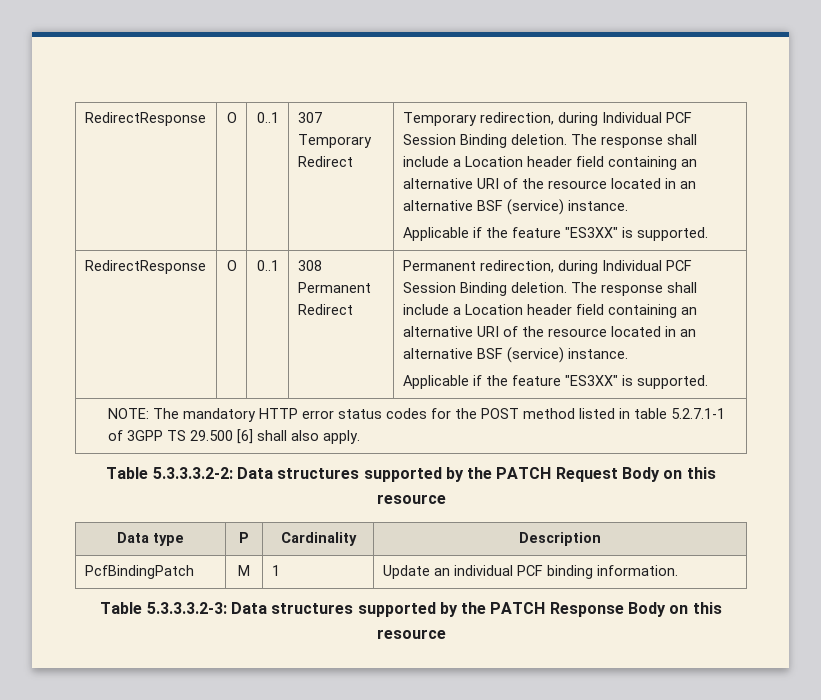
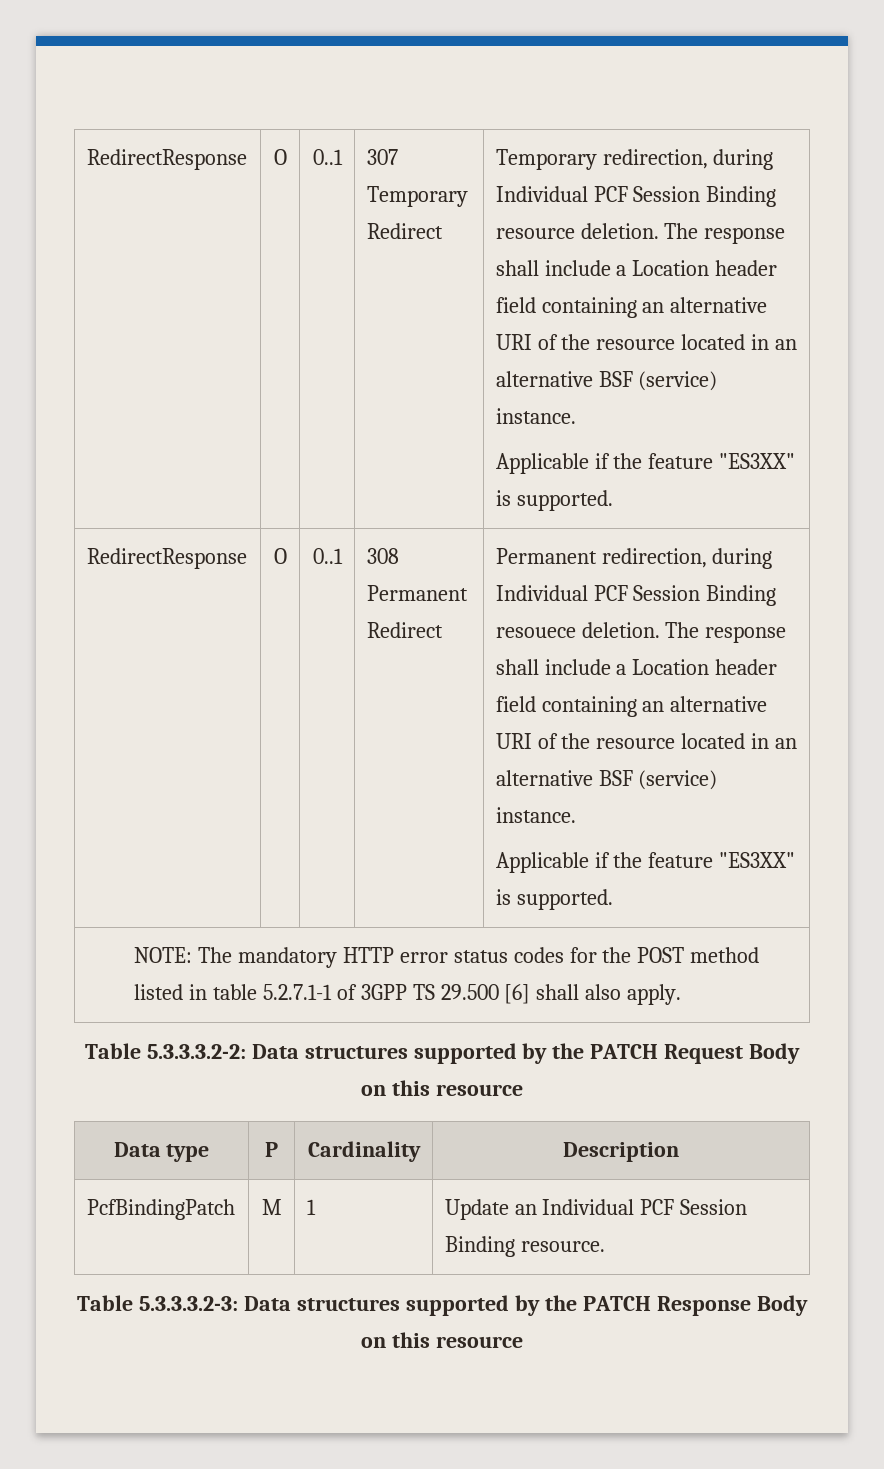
- Temporary redirection, during Individual PCF Session Binding deletion.
+ Temporary redirection, during Individual PCF Session Binding resource deletion.
- Permanent redirection, during Individual PCF Session Binding deletion.
+ Permanent redirection, during Individual PCF Session Binding resouece deletion.
- PcfBindingPatch | M | 1 | Update an individual PCF binding information.
+ PcfBindingPatch | M | 1 | Update an Individual PCF Session Binding resource.

